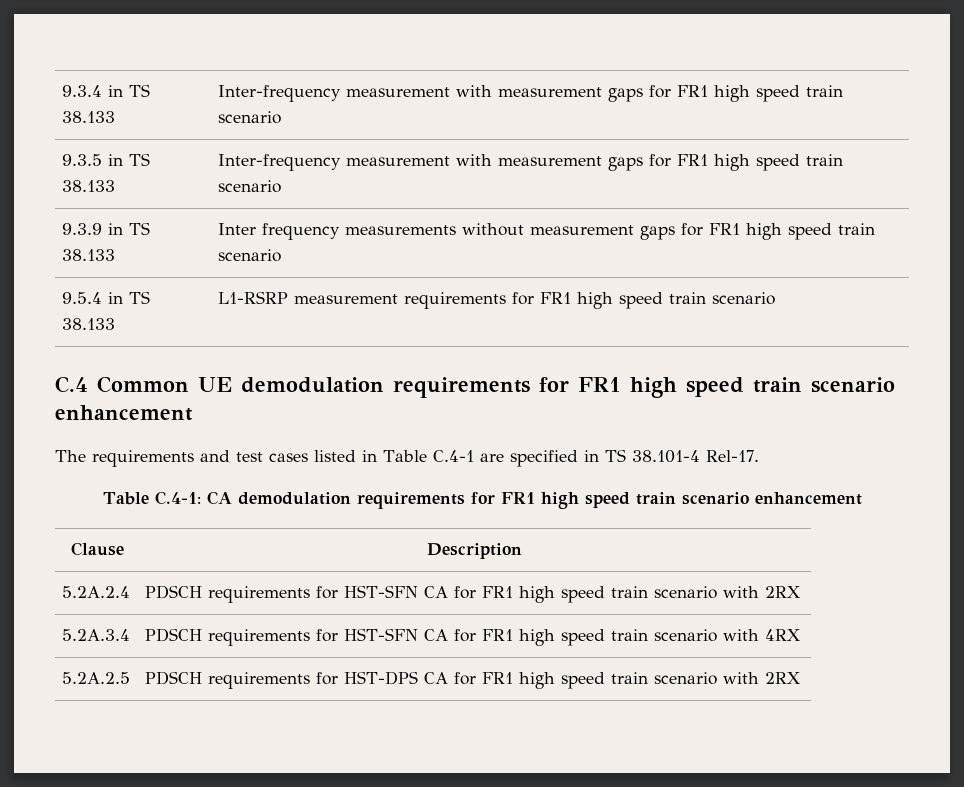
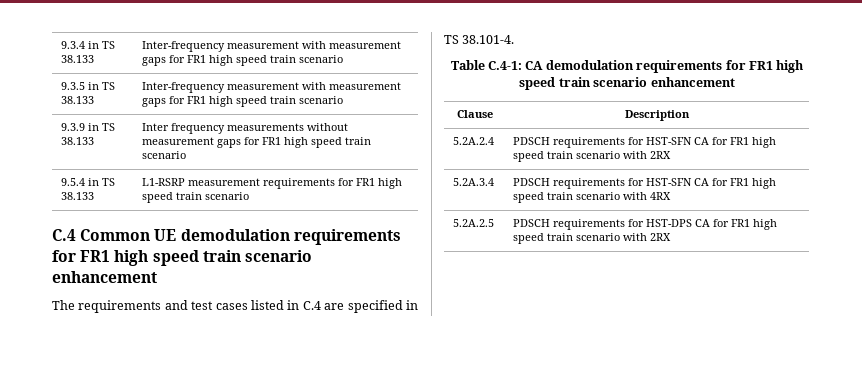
- The requirements and test cases listed in Table C.4-1 are specified in TS 38.101-4 Rel-17.
+ The requirements and test cases listed in C.4 are specified in TS 38.101-4.

